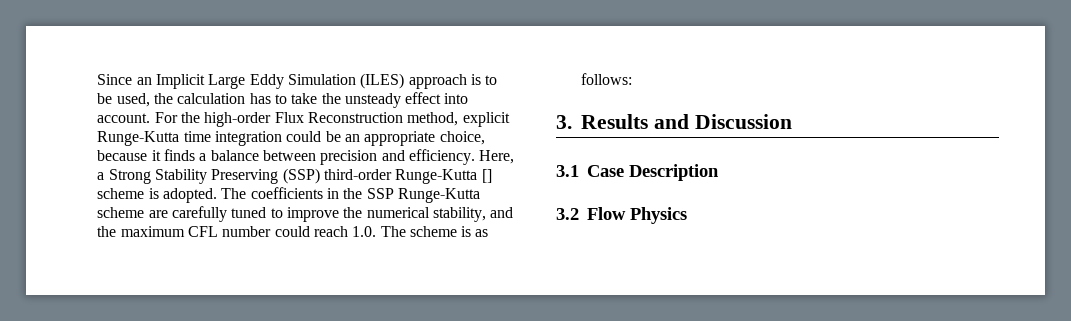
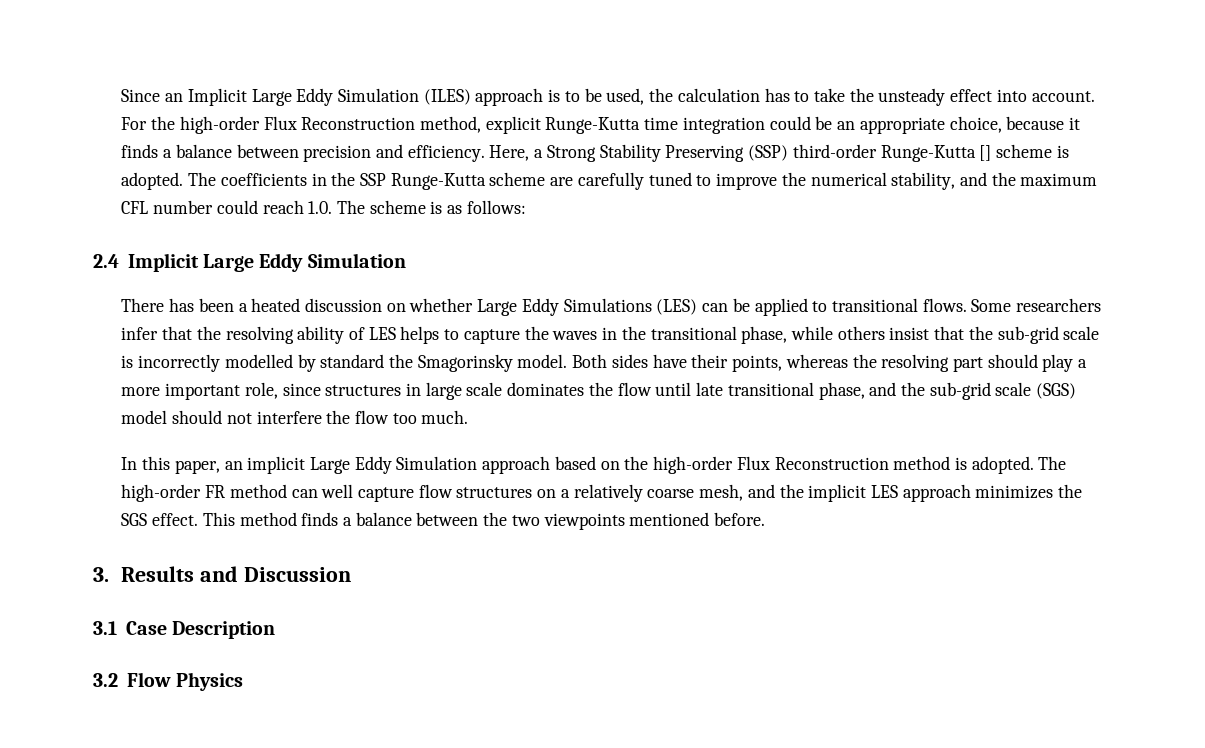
+ 2.4 Implicit Large Eddy Simulation
+ There has been a heated discussion on whether Large Eddy Simulations (LES) can be applied to transitional flows. Some researchers infer that the resolving ability of LES helps to capture the waves in the transitional phase, while others insist that the sub-grid scale is incorrectly modelled by standard the Smagorinsky model. Both sides have their points, whereas the resolving part should play a more important role, since structures in large scale dominates the flow until late transitional phase, and the sub-grid scale (SGS) model should not interfere the flow too much.
+ In this paper, an implicit Large Eddy Simulation approach based on the high-order Flux Reconstruction method is adopted. The high-order FR method can well capture flow structures on a relatively coarse mesh, and the implicit LES approach minimizes the SGS effect. This method finds a balance between the two viewpoints mentioned before.

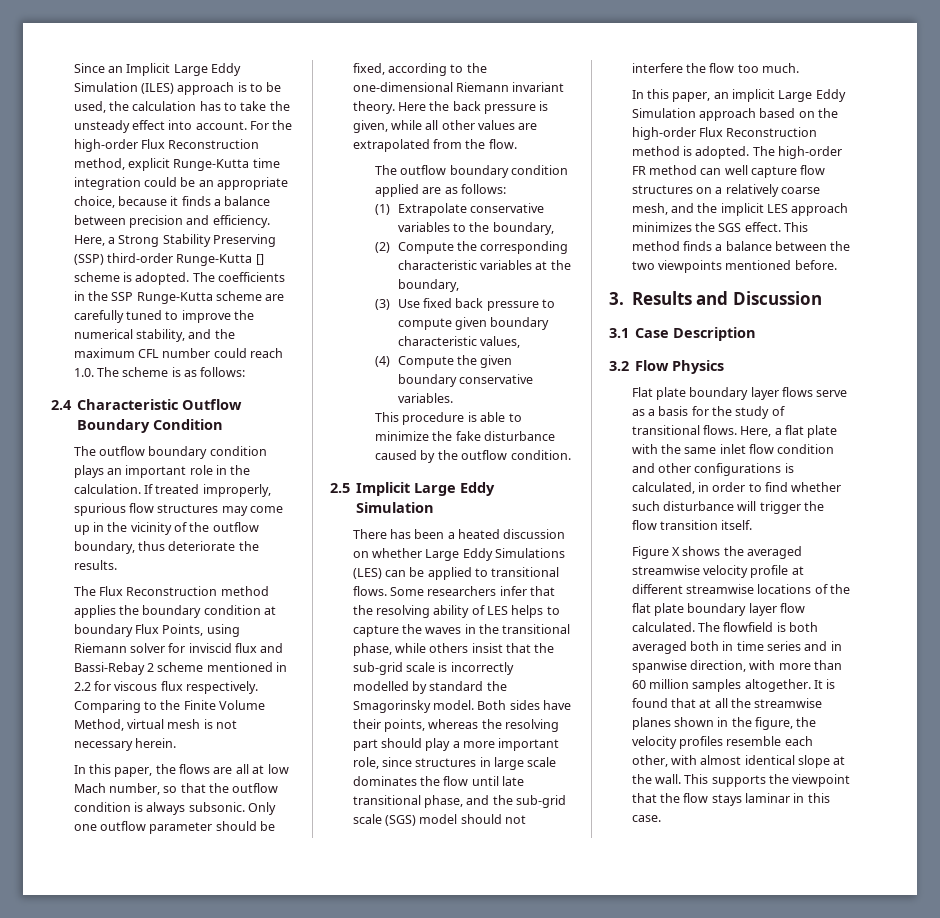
- 2.4 Implicit Large Eddy Simulation
+ 2.4 Characteristic Outflow Boundary Condition
+ The outflow boundary condition plays an important role in the calculation. If treated improperly, spurious flow structures may come up in the vicinity of the outflow boundary, thus deteriorate the results.
+ The Flux Reconstruction method applies the boundary condition at boundary Flux Points, using Riemann solver for inviscid flux and Bassi-Rebay 2 scheme mentioned in 2.2 for viscous flux respectively. Comparing to the Finite Volume Method, virtual mesh is not necessary herein.
+ In this paper, the flows are all at low Mach number, so that the outflow condition is always subsonic. Only one outflow parameter should be fixed, according to the one-dimensional Riemann invariant theory. Here the back pressure is given, while all other values are extrapolated from the flow.
+ The outflow boundary condition applied are as follows:
+ (1) Extrapolate conservative variables to the boundary,
+ (2) Compute the corresponding characteristic variables at the boundary,
+ (3) Use fixed back pressure to compute given boundary characteristic values,
+ (4) Compute the given boundary conservative variables.
+ This procedure is able to minimize the fake disturbance caused by the outflow condition.
+ 2.5 Implicit Large Eddy Simulation
+ Flat plate boundary layer flows serve as a basis for the study of transitional flows. Here, a flat plate with the same inlet flow condition and other configurations is calculated, in order to find whether such disturbance will trigger the flow transition itself.
+ Figure X shows the averaged streamwise velocity profile at different streamwise locations of the flat plate boundary layer flow calculated. The flowfield is both averaged both in time series and in spanwise direction, with more than 60 million samples altogether. It is found that at all the streamwise planes shown in the figure, the velocity profiles resemble each other, with almost identical slope at the wall. This supports the viewpoint that the flow stays laminar in this case.

